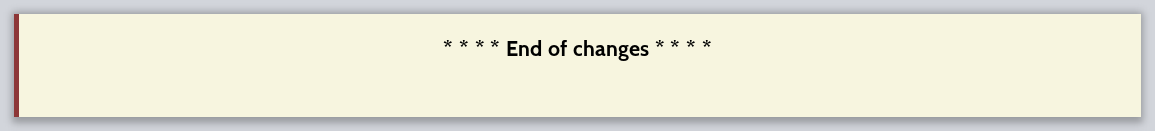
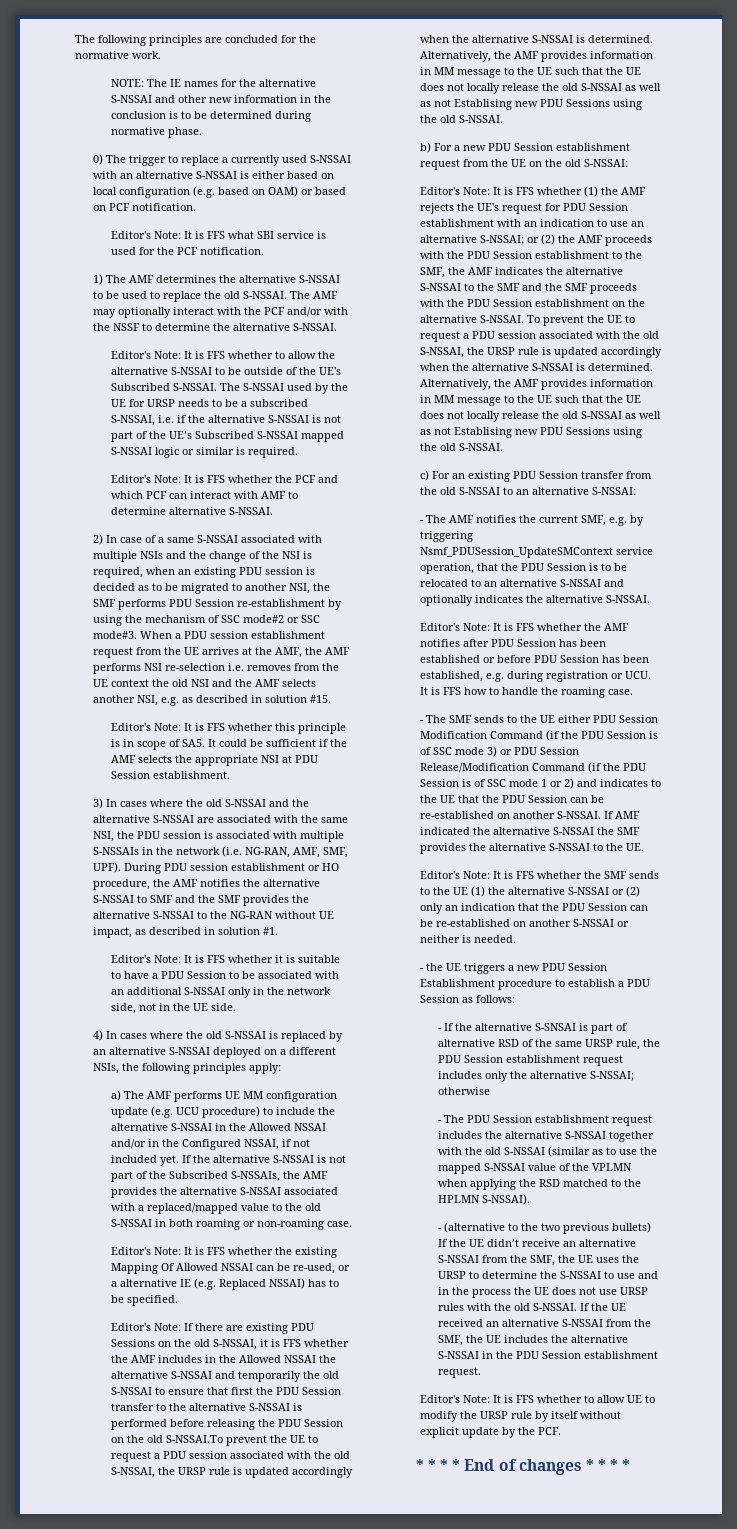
+ The following principles are concluded for the normative work.
+ NOTE: The IE names for the alternative S-NSSAI and other new information in the conclusion is to be determined during normative phase.
+ 0) The trigger to replace a currently used S-NSSAI with an alternative S-NSSAI is either based on local configuration (e.g. based on OAM) or based on PCF notification.
+ Editor's Note: It is FFS what SBI service is used for the PCF notification.
+ 1) The AMF determines the alternative S-NSSAI to be used to replace the old S-NSSAI. The AMF may optionally interact with the PCF and/or with the NSSF to determine the alternative S-NSSAI.
+ Editor's Note: It is FFS whether to allow the alternative S-NSSAI to be outside of the UE's Subscribed S-NSSAI. The S-NSSAI used by the UE for URSP needs to be a subscribed S-NSSAI, i.e. if the alternative S-NSSAI is not part of the UE’s Subscribed S-NSSAI mapped S-NSSAI logic or similar is required.
+ Editor's Note: It is FFS whether the PCF and which PCF can interact with AMF to determine alternative S-NSSAI.
+ 2) In case of a same S-NSSAI associated with multiple NSIs and the change of the NSI is required, when an existing PDU session is decided as to be migrated to another NSI, the SMF performs PDU Session re-establishment by using the mechanism of SSC mode#2 or SSC mode#3. When a PDU session establishment request from the UE arrives at the AMF, the AMF performs NSI re-selection i.e. removes from the UE context the old NSI and the AMF selects another NSI, e.g. as described in solution #15.
+ Editor's Note: It is FFS whether this principle is in scope of SA5. It could be sufficient if the AMF selects the appropriate NSI at PDU Session establishment.
+ 3) In cases where the old S-NSSAI and the alternative S-NSSAI are associated with the same NSI, the PDU session is associated with multiple S-NSSAIs in the network (i.e. NG-RAN, AMF, SMF, UPF). During PDU session establishment or HO procedure, the AMF notifies the alternative S-NSSAI to SMF and the SMF provides the alternative S-NSSAI to the NG-RAN without UE impact, as described in solution #1.
+ Editor's Note: It is FFS whether it is suitable to have a PDU Session to be associated with an additional S-NSSAI only in the network side, not in the UE side.
+ 4) In cases where the old S-NSSAI is replaced by an alternative S-NSSAI deployed on a different NSIs, the following principles apply:
+ a) The AMF performs UE MM configuration update (e.g. UCU procedure) to include the alternative S-NSSAI in the Allowed NSSAI and/or in the Configured NSSAI, if not included yet. If the alternative S-NSSAI is not part of the Subscribed S-NSSAIs, the AMF provides the alternative S-NSSAI associated with a replaced/mapped value to the old S-NSSAI in both roaming or non-roaming case.
+ Editor's Note: It is FFS whether the existing Mapping Of Allowed NSSAI can be re-used, or a alternative IE (e.g. Replaced NSSAI) has to be specified.
+ Editor's Note: If there are existing PDU Sessions on the old S-NSSAI, it is FFS whether the AMF includes in the Allowed NSSAI the alternative S-NSSAI and temporarily the old S-NSSAI to ensure that first the PDU Session transfer to the alternative S-NSSAI is performed before releasing the PDU Session on the old S-NSSAI.To prevent the UE to request a PDU session associated with the old S-NSSAI, the URSP rule is updated accordingly when the alternative S-NSSAI is determined. Alternatively, the AMF provides information in MM message to the UE such that the UE does not locally release the old S-NSSAI as well as not Establising new PDU Sessions using the old S-NSSAI.
+ b) For a new PDU Session establishment request from the UE on the old S-NSSAI:
+ Editor's Note: It is FFS whether (1) the AMF rejects the UE's request for PDU Session establishment with an indication to use an alternative S-NSSAI; or (2) the AMF proceeds with the PDU Session establishment to the SMF, the AMF indicates the alternative S-NSSAI to the SMF and the SMF proceeds with the PDU Session establishment on the alternative S-NSSAI. To prevent the UE to request a PDU session associated with the old S-NSSAI, the URSP rule is updated accordingly when the alternative S-NSSAI is determined. Alternatively, the AMF provides information in MM message to the UE such that the UE does not locally release the old S-NSSAI as well as not Establising new PDU Sessions using the old S-NSSAI.
+ c) For an existing PDU Session transfer from the old S-NSSAI to an alternative S-NSSAI:
+ - The AMF notifies the current SMF, e.g. by triggering Nsmf_PDUSession_UpdateSMContext service operation, that the PDU Session is to be relocated to an alternative S-NSSAI and optionally indicates the alternative S-NSSAI.
+ Editor's Note: It is FFS whether the AMF notifies after PDU Session has been established or before PDU Session has been established, e.g. during registration or UCU. It is FFS how to handle the roaming case.
+ - The SMF sends to the UE either PDU Session Modification Command (if the PDU Session is of SSC mode 3) or PDU Session Release/Modification Command (if the PDU Session is of SSC mode 1 or 2) and indicates to the UE that the PDU Session can be re-established on another S-NSSAI. If AMF indicated the alternative S-NSSAI the SMF provides the alternative S-NSSAI to the UE.
+ Editor's Note: It is FFS whether the SMF sends to the UE (1) the alternative S-NSSAI or (2) only an indication that the PDU Session can be re-established on another S-NSSAI or neither is needed.
+ - the UE triggers a new PDU Session Establishment procedure to establish a PDU Session as follows:
+ - If the alternative S-SNSAI is part of alternative RSD of the same URSP rule, the PDU Session establishment request includes only the alternative S-NSSAI; otherwise
+ - The PDU Session establishment request includes the alternative S-NSSAI together with the old S-NSSAI (similar as to use the mapped S-NSSAI value of the VPLMN when applying the RSD matched to the HPLMN S-NSSAI).
+ - (alternative to the two previous bullets) If the UE didn’t receive an alternative S-NSSAI from the SMF, the UE uses the URSP to determine the S-NSSAI to use and in the process the UE does not use URSP rules with the old S-NSSAI. If the UE received an alternative S-NSSAI from the SMF, the UE includes the alternative S-NSSAI in the PDU Session establishment request.
+ Editor's Note: It is FFS whether to allow UE to modify the URSP rule by itself without explicit update by the PCF.

